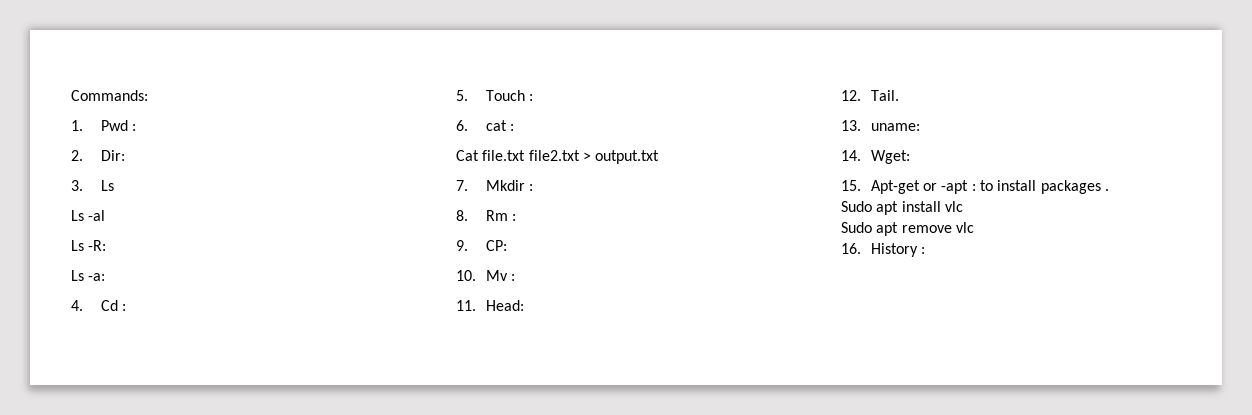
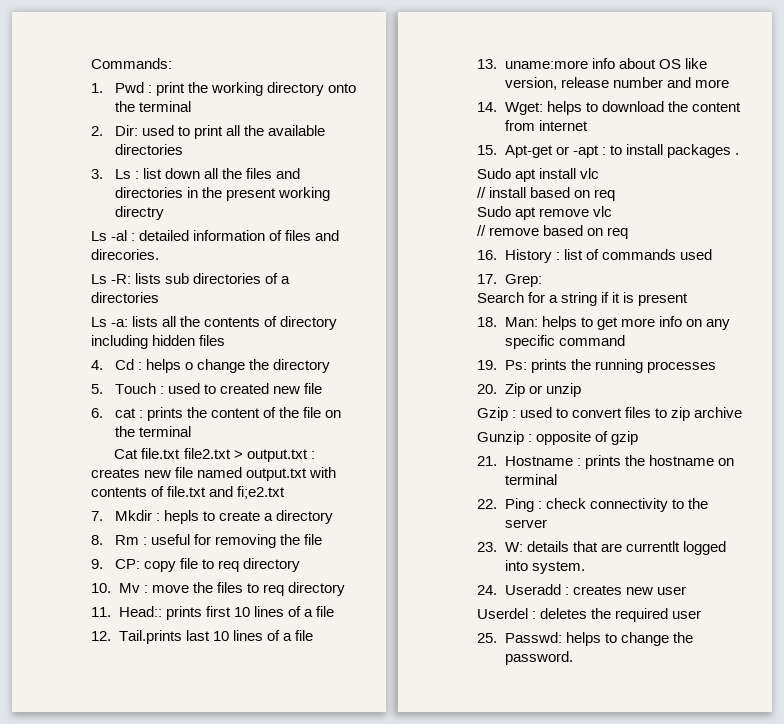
- 1. Pwd :
- 2. Dir:
- 3. Ls
- Ls -al
- Ls -R:
- Ls -a:
- 4. Cd :
- 5. Touch :
- 6. cat :
+ 1. Pwd : print the working directory onto the terminal
+ 2. Dir: used to print all the available directories
+ 3. Ls : list down all the files and directories in the present working directry
+ Ls -al : detailed information of files and direcories.
+ Ls -R: lists sub directories of a directories
+ Ls -a: lists all the contents of directory including hidden files
+ 4. Cd : helps o change the directory
+ 5. Touch : used to created new file
+ 6. cat : prints the content of the file on the terminal
- Cat file.txt file2.txt > output.txt
- 7. Mkdir :
- 8. Rm :
- 9. CP:
- 10. Mv :
- 11. Head:
- 12. Tail.
- 13. uname:
- 14. Wget:
+ Cat file.txt file2.txt > output.txt : creates new file named output.txt with contents of file.txt and fi;e2.txt
+ 7. Mkdir : hepls to create a directory
+ 8. Rm : useful for removing the file
+ 9. CP: copy file to req directory
+ 10. Mv : move the files to req directory
+ 11. Head:: prints first 10 lines of a file
+ 12. Tail.prints last 10 lines of a file
+ 13. uname:more info about OS like version, release number and more
+ 14. Wget: helps to download the content from internet
+ // install based on req
- 16. History :
+ // remove based on req
+ 16. History : list of commands used
+ 17. Grep:
+ Search for a string if it is present
+ 18. Man: helps to get more info on any specific command
+ 19. Ps: prints the running processes
+ 20. Zip or unzip
+ Gzip : used to convert files to zip archive
+ Gunzip : opposite of gzip
+ 21. Hostname : prints the hostname on terminal
+ 22. Ping : check connectivity to the server
+ 23. W: details that are currentlt logged into system.
+ 24. Useradd : creates new user
+ Userdel : deletes the required user
+ 25. Passwd: helps to change the password.

